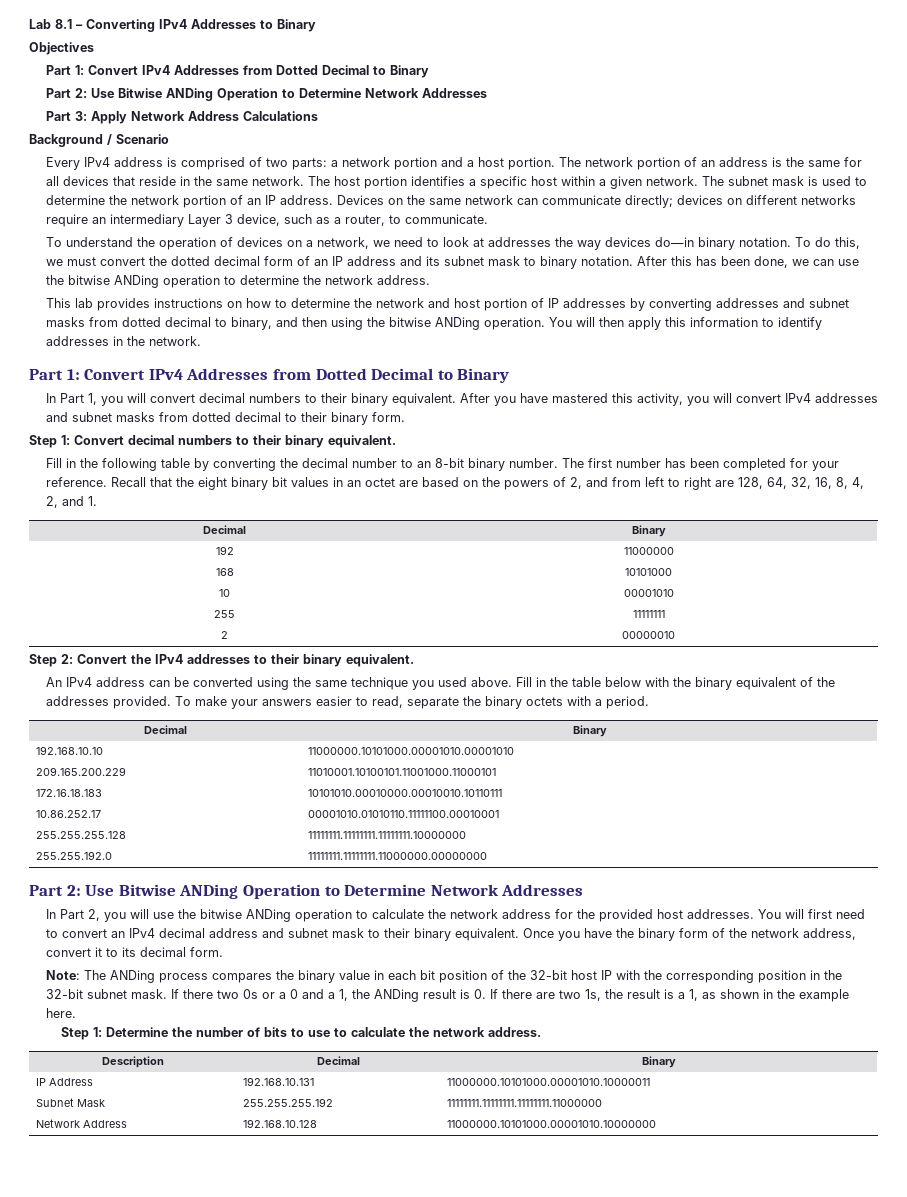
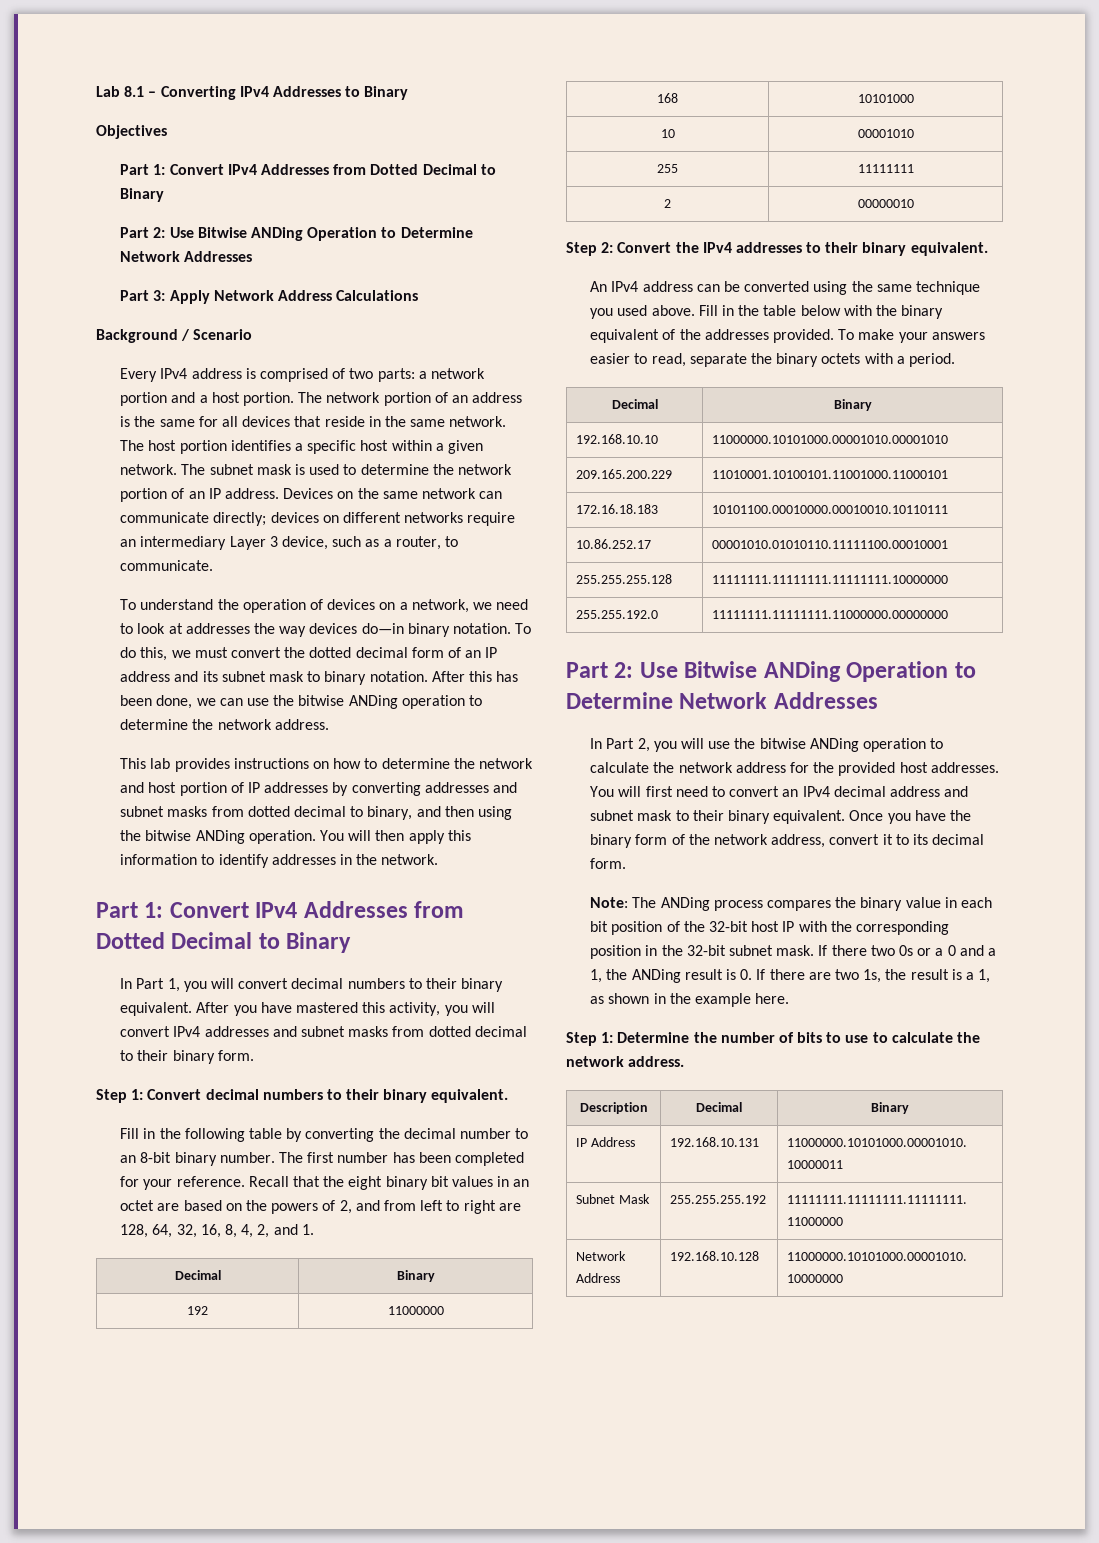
- 172.16.18.183 | 10101010.00010000.00010010.10110111
+ 172.16.18.183 | 10101100.00010000.00010010.10110111

